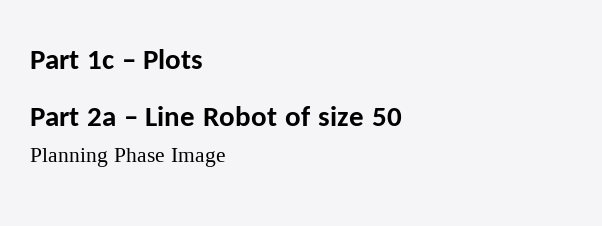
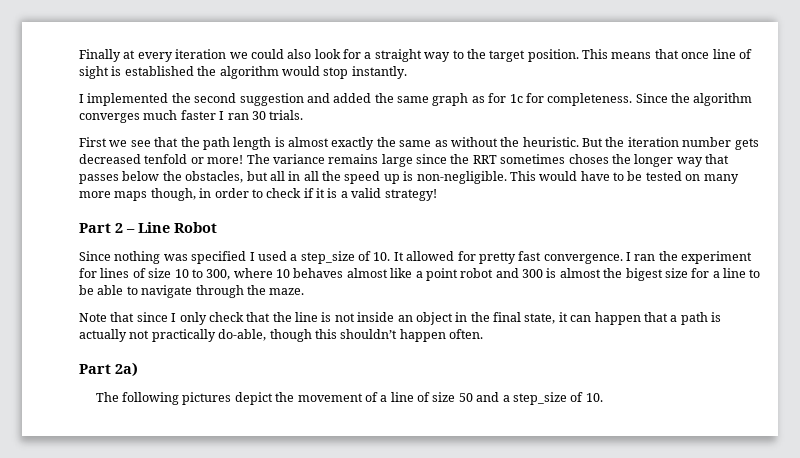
- Part 1c – Plots
- Part 2a – Line Robot of size 50
- Planning Phase Image
+ Finally at every iteration we could also look for a straight way to the target position. This means that once line of sight is established the algorithm would stop instantly.
+ I implemented the second suggestion and added the same graph as for 1c for completeness. Since the algorithm converges much faster I ran 30 trials.
+ First we see that the path length is almost exactly the same as without the heuristic. But the iteration number gets decreased tenfold or more! The variance remains large since the RRT sometimes choses the longer way that passes below the obstacles, but all in all the speed up is non-negligible. This would have to be tested on many more maps though, in order to check if it is a valid strategy!
+ Part 2 – Line Robot
+ Since nothing was specified I used a step_size of 10. It allowed for pretty fast convergence. I ran the experiment for lines of size 10 to 300, where 10 behaves almost like a point robot and 300 is almost the bigest size for a line to be able to navigate through the maze.
+ Note that since I only check that the line is not inside an object in the final state, it can happen that a path is actually not practically do-able, though this shouldn’t happen often.
+ Part 2a)
+ The following pictures depict the movement of a line of size 50 and a step_size of 10.

